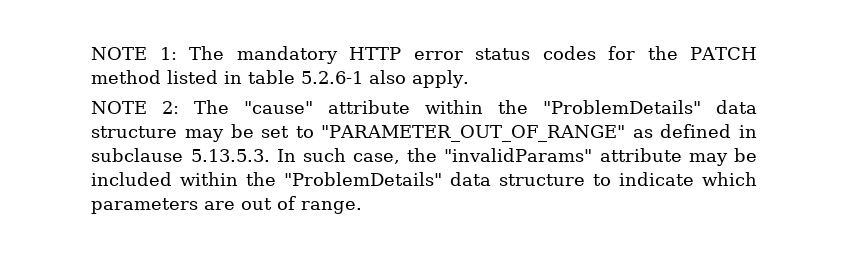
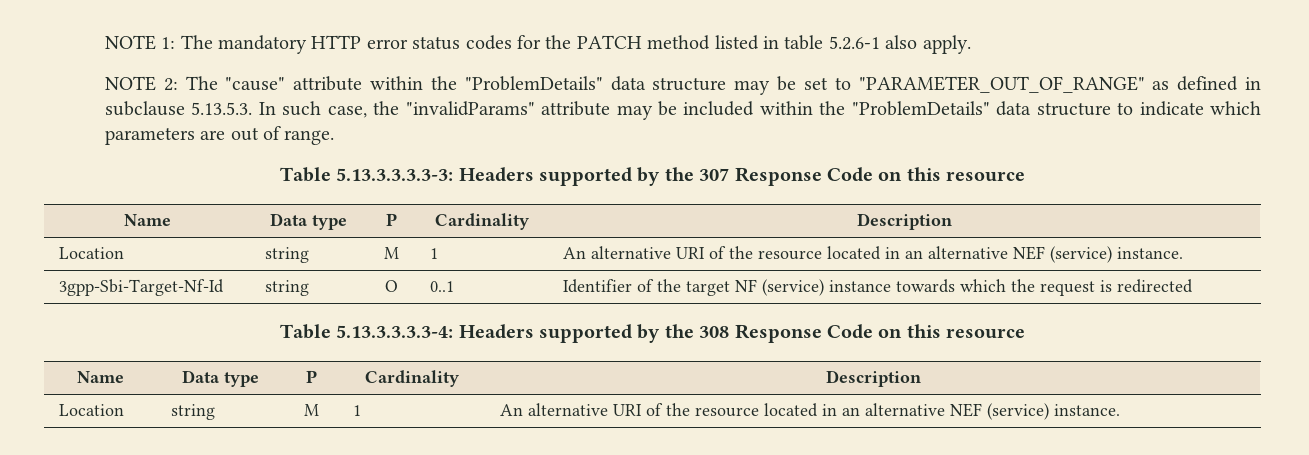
+ Table 5.13.3.3.3.3-3: Headers supported by the 307 Response Code on this resource
+ Name | Data type | P | Cardinality | Description
+ Location | string | M | 1 | An alternative URI of the resource located in an alternative NEF (service) instance.
+ 3gpp-Sbi-Target-Nf-Id | string | O | 0..1 | Identifier of the target NF (service) instance towards which the request is redirected
+ Table 5.13.3.3.3.3-4: Headers supported by the 308 Response Code on this resource
+ Name | Data type | P | Cardinality | Description
+ Location | string | M | 1 | An alternative URI of the resource located in an alternative NEF (service) instance.

